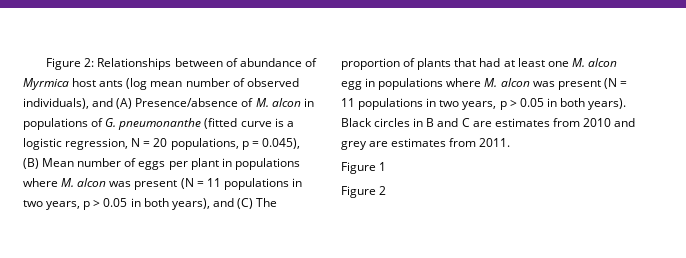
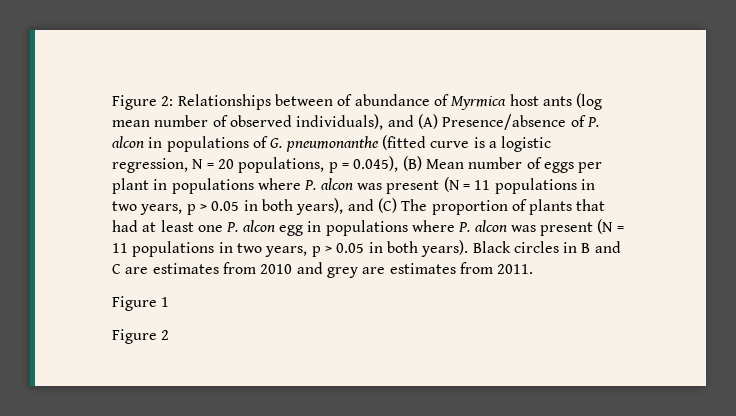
- Relationships between of abundance of Myrmica host ants (log mean number of observed individuals), and (A) Presence/absence of M. alcon in populations of G. pneumonanthe (fitted curve is a logistic regression, N = 20 populations, p = 0.045), (B) Mean number of eggs per plant in populations where M. alcon was present (N = 11 populations in two years, p > 0.05 in both years), and (C) The proportion of plants that had at least one M. alcon egg in populations where M. alcon was present (N = 11 populations in two years, p > 0.05 in both years).
+ Relationships between of abundance of Myrmica host ants (log mean number of observed individuals), and (A) Presence/absence of P. alcon in populations of G. pneumonanthe (fitted curve is a logistic regression, N = 20 populations, p = 0.045), (B) Mean number of eggs per plant in populations where P. alcon was present (N = 11 populations in two years, p > 0.05 in both years), and (C) The proportion of plants that had at least one P. alcon egg in populations where P. alcon was present (N = 11 populations in two years, p > 0.05 in both years).

